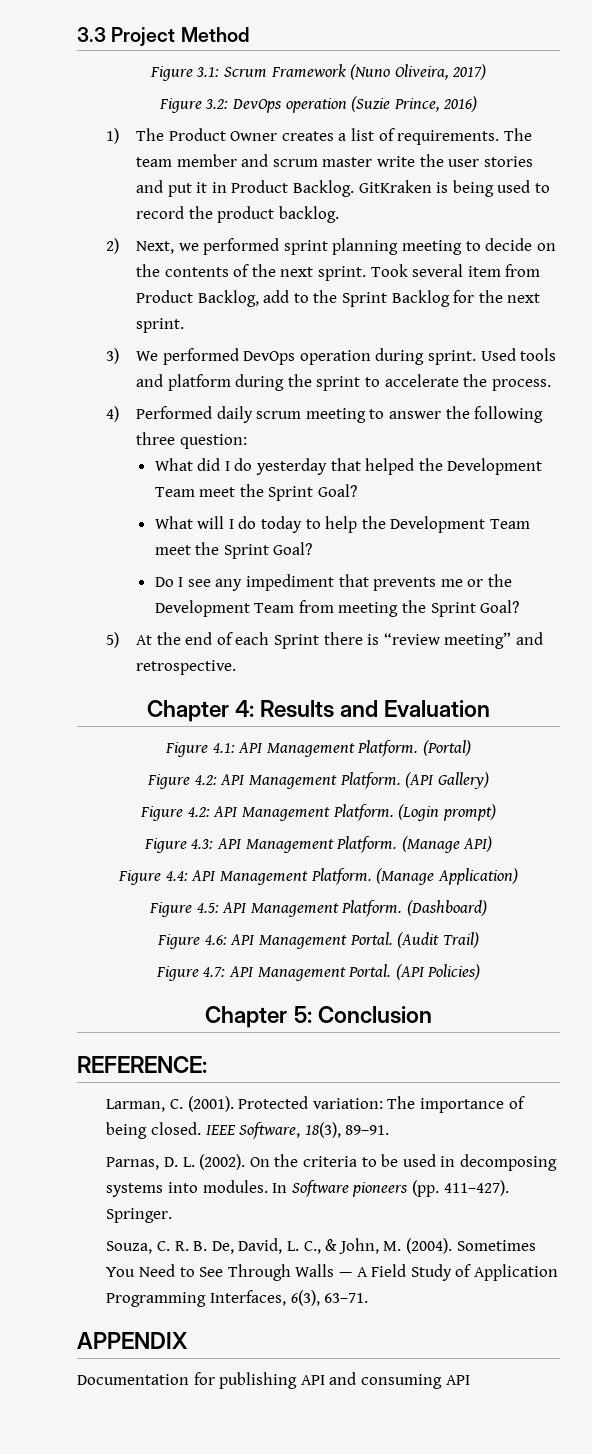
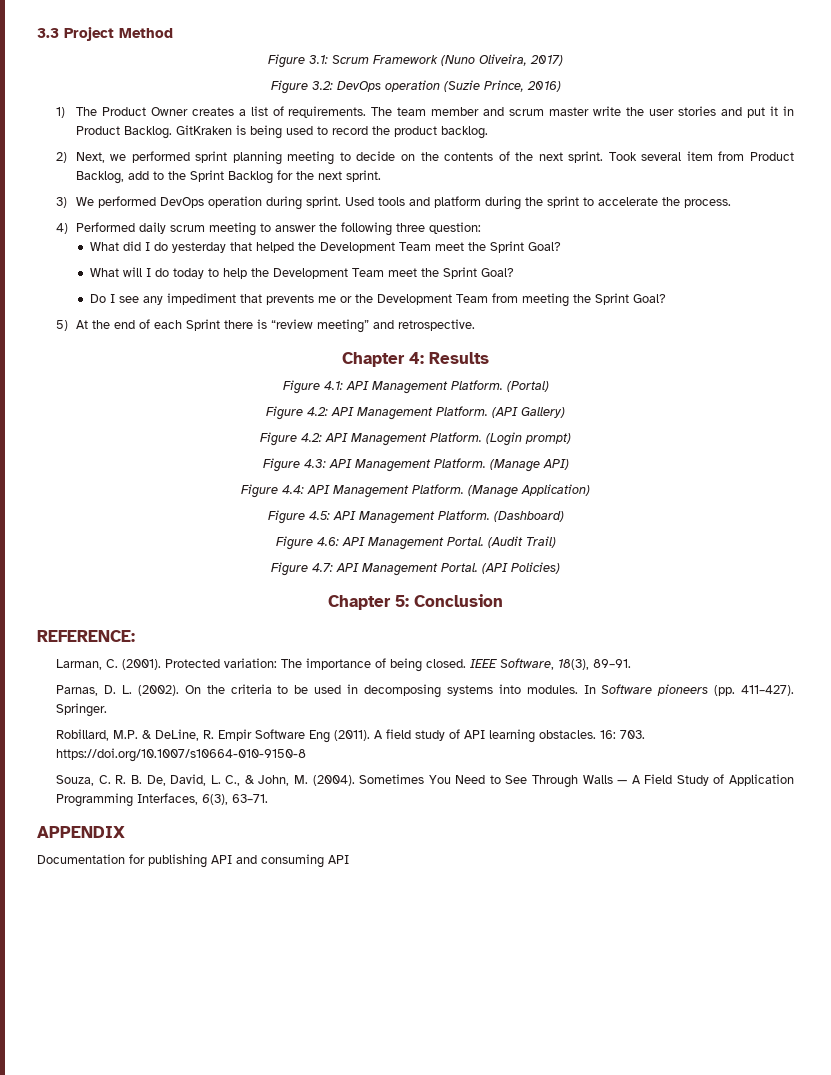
- Chapter 4: Results and Evaluation
+ Chapter 4: Results
+ Robillard, M.P. & DeLine, R. Empir Software Eng (2011). A field study of API learning obstacles. 16: 703. https://doi.org/10.1007/s10664-010-9150-8

